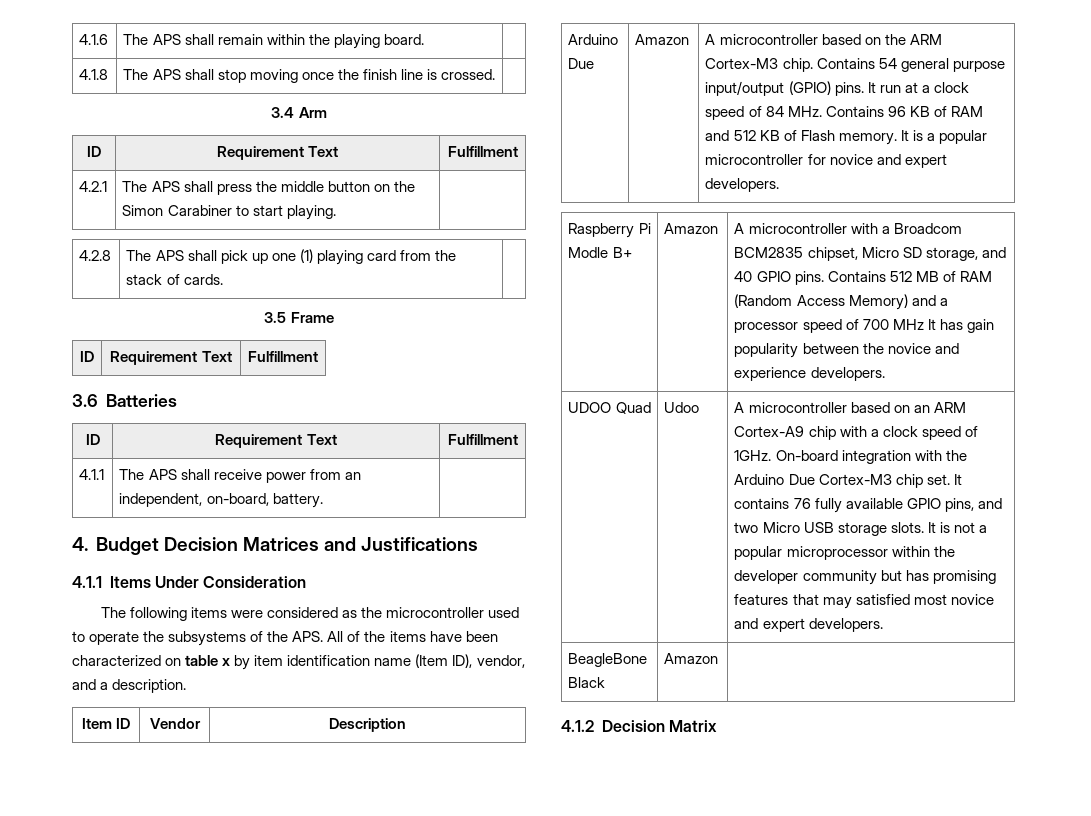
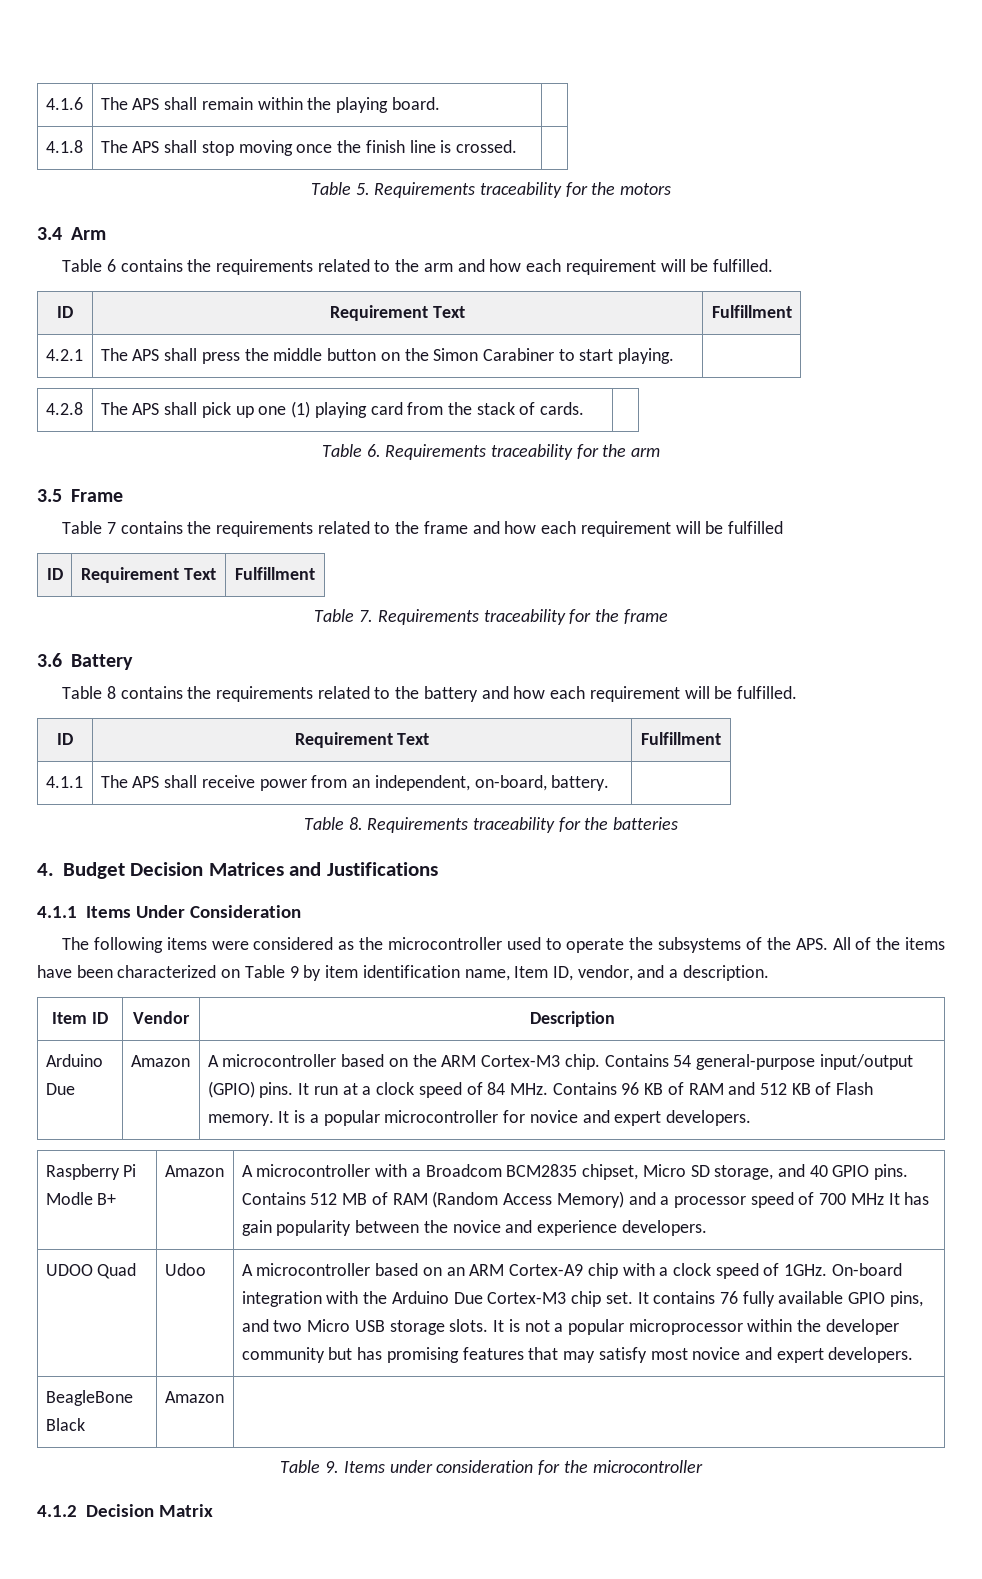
+ Table 5. Requirements traceability for the motors
  3.4 Arm
+ Table 6 contains the requirements related to the arm and how each requirement will be fulfilled.
+ Table 6. Requirements traceability for the arm
  3.5 Frame
+ Table 7 contains the requirements related to the frame and how each requirement will be fulfilled
  ID | Requirement Text | Fulfillment
- 3.6 Batteries
+ Table 7. Requirements traceability for the frame
+ 3.6 Battery
+ Table 8 contains the requirements related to the battery and how each requirement will be fulfilled.
+ Table 8. Requirements traceability for the batteries
- The following items were considered as the microcontroller used to operate the subsystems of the APS. All of the items have been characterized on table x by item identification name (Item ID), vendor, and a description.
+ The following items were considered as the microcontroller used to operate the subsystems of the APS. All of the items have been characterized on Table 9 by item identification name, Item ID, vendor, and a description.
- Contains 54 general purpose input/output (GPIO) pins.
+ Contains 54 general-purpose input/output (GPIO) pins.
- It is not a popular microprocessor within the developer community but has promising features that may satisfied most novice and expert developers.
+ It is not a popular microprocessor within the developer community but has promising features that may satisfy most novice and expert developers.
+ Table 9. Items under consideration for the microcontroller

